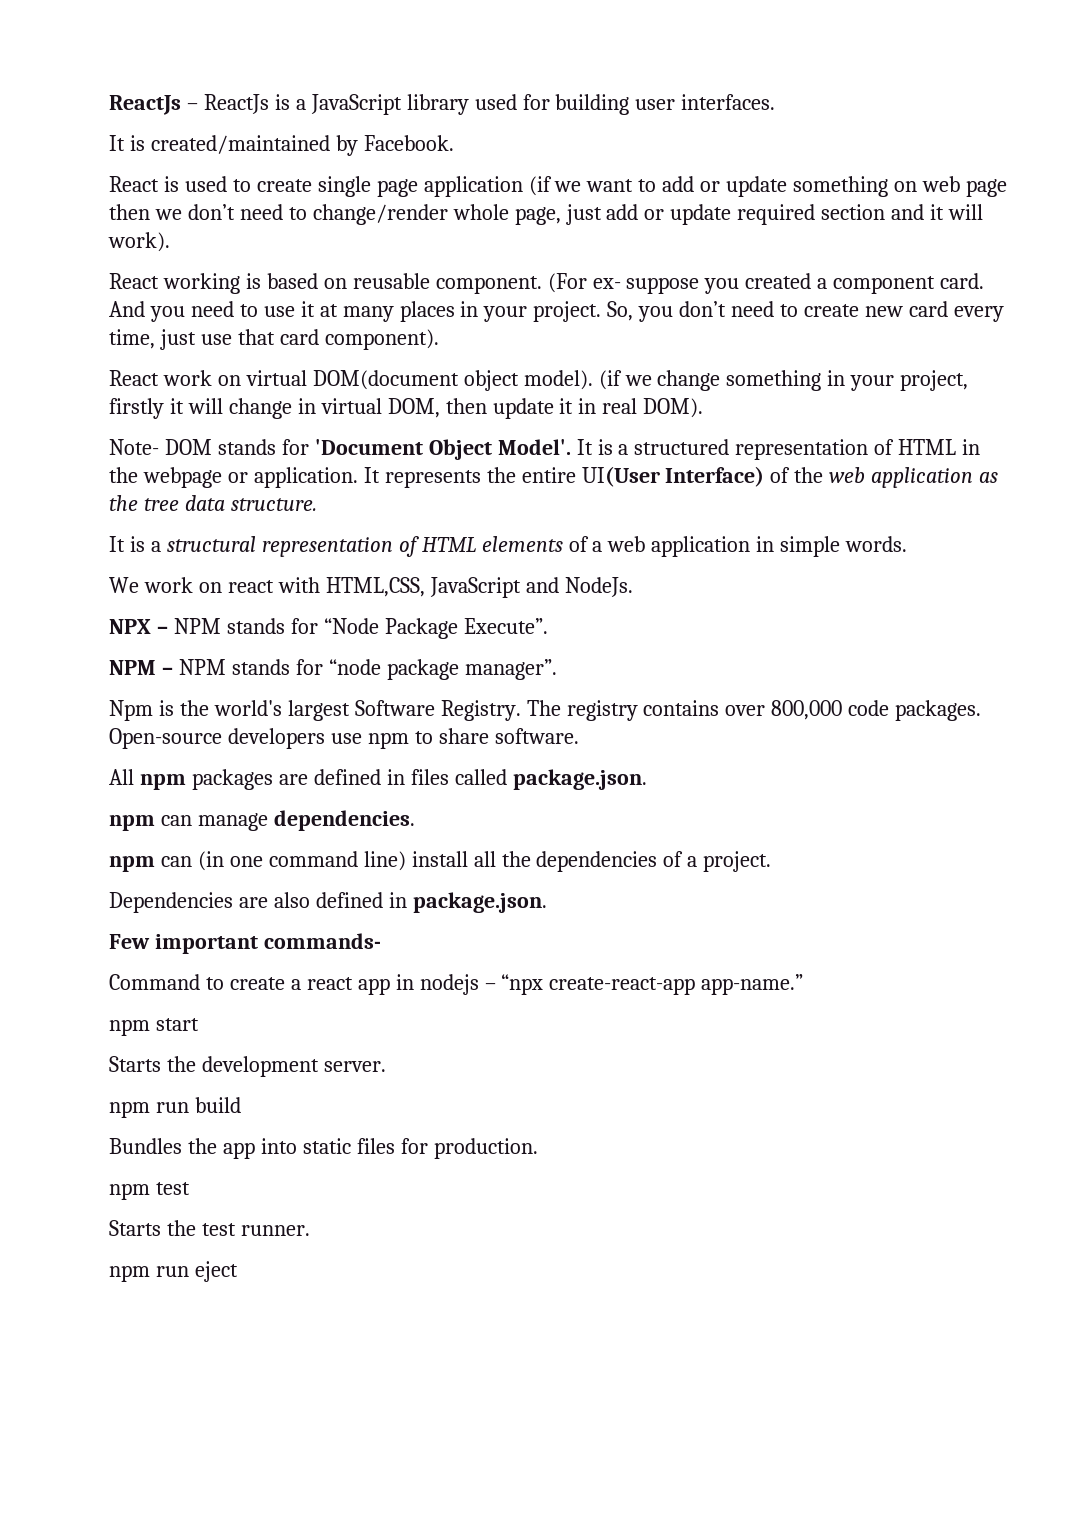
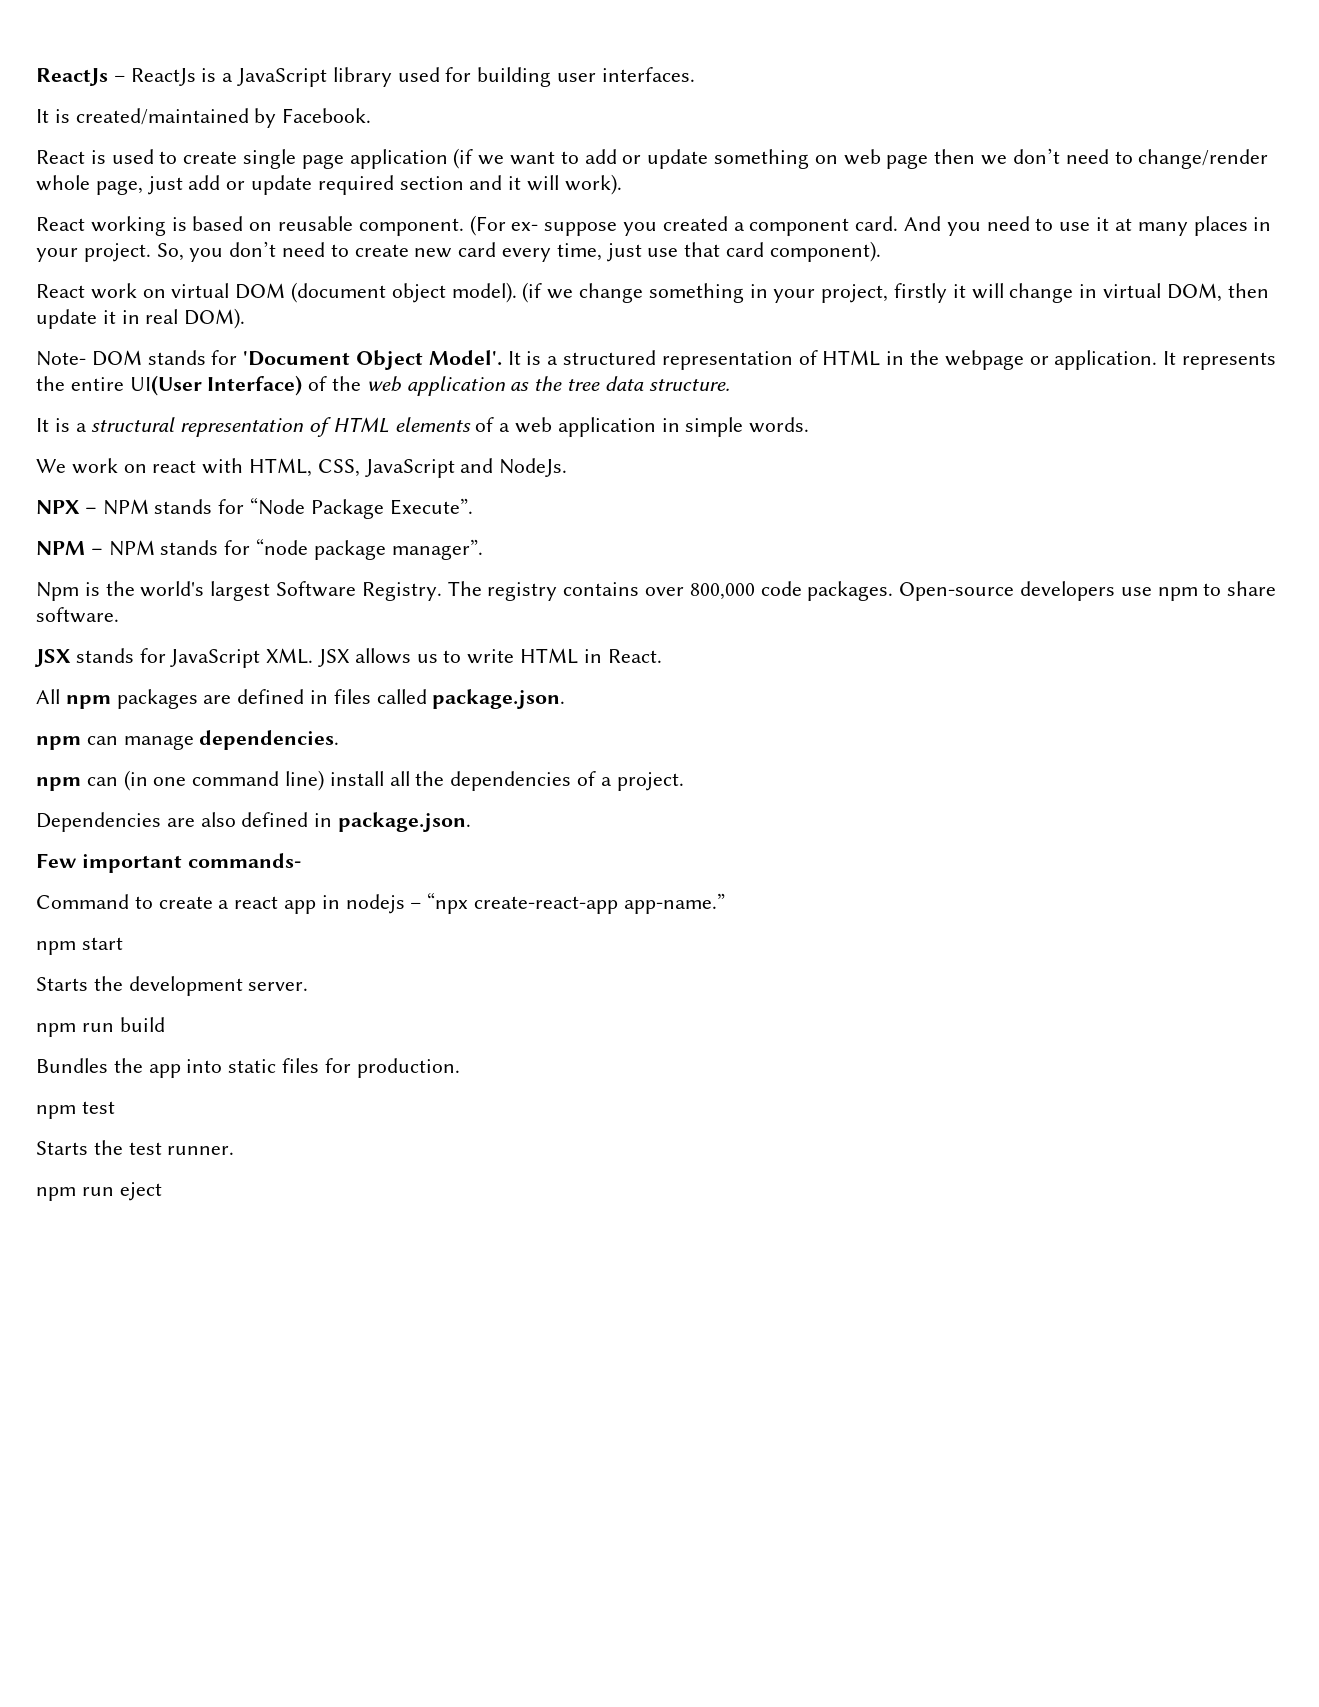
- React work on virtual DOM(document object model).
+ React work on virtual DOM (document object model).
- We work on react with HTML,CSS, JavaScript and NodeJs.
+ We work on react with HTML, CSS, JavaScript and NodeJs.
+ JSX stands for JavaScript XML. JSX allows us to write HTML in React.

